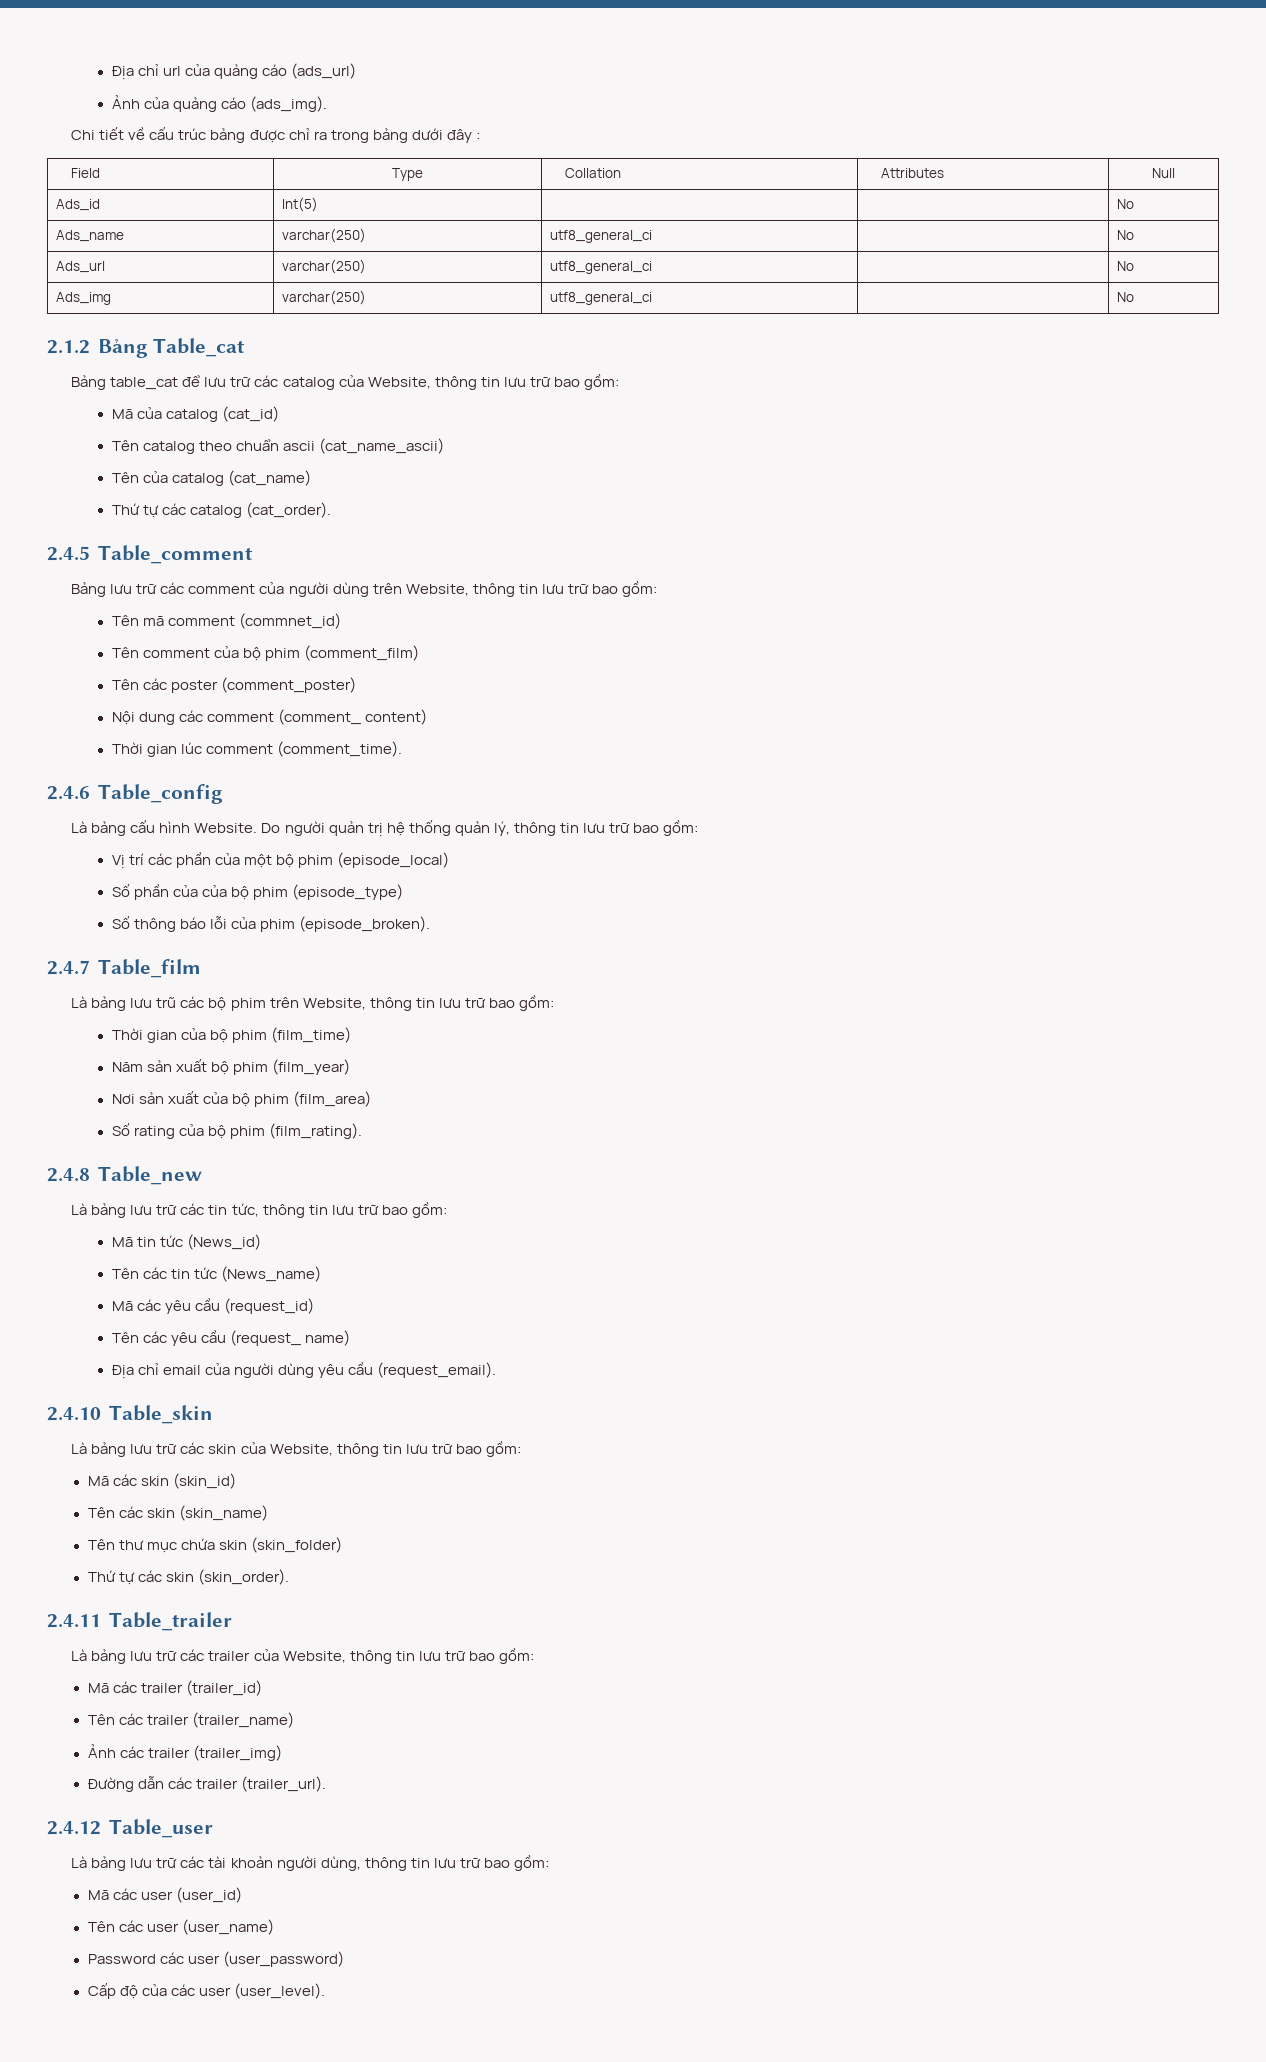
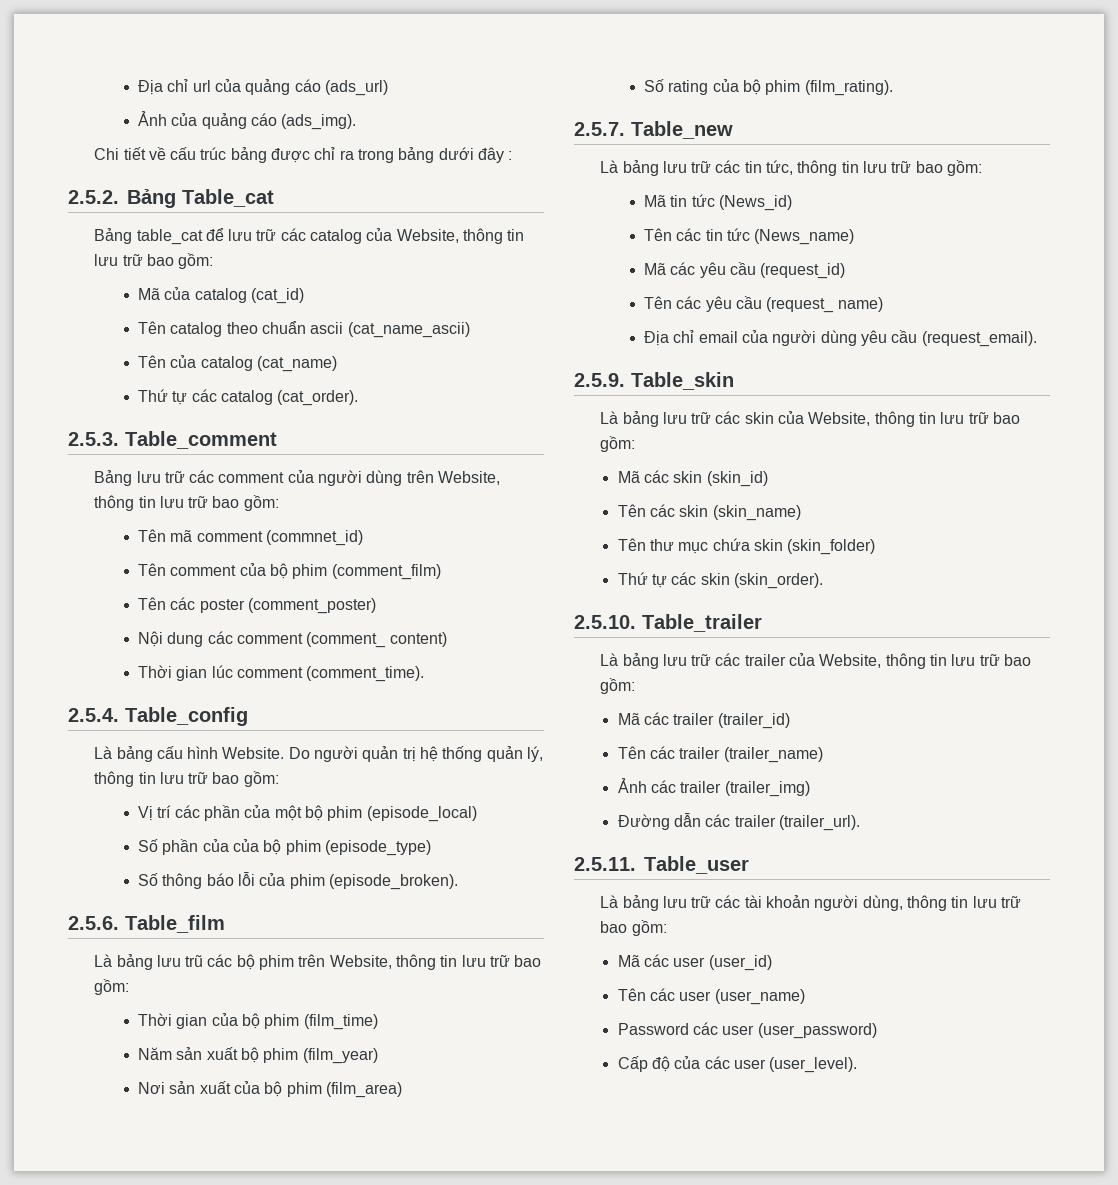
- Field | Type | Collation | Attributes | Null
- Ads_id | Int(5) | | | No
- Ads_name | varchar(250) | utf8_general_ci | | No
- Ads_url | varchar(250) | utf8_general_ci | | No
- Ads_img | varchar(250) | utf8_general_ci | | No
- 2.1.2 Bảng Table_cat
+ 2.5.2. Bảng Table_cat
- 2.4.5 Table_comment
+ 2.5.3. Table_comment
- 2.4.6 Table_config
+ 2.5.4. Table_config
- 2.4.7 Table_film
+ 2.5.6. Table_film
- 2.4.8 Table_new
+ 2.5.7. Table_new
- 2.4.10 Table_skin
+ 2.5.9. Table_skin
- 2.4.11 Table_trailer
+ 2.5.10. Table_trailer
- 2.4.12 Table_user
+ 2.5.11. Table_user

